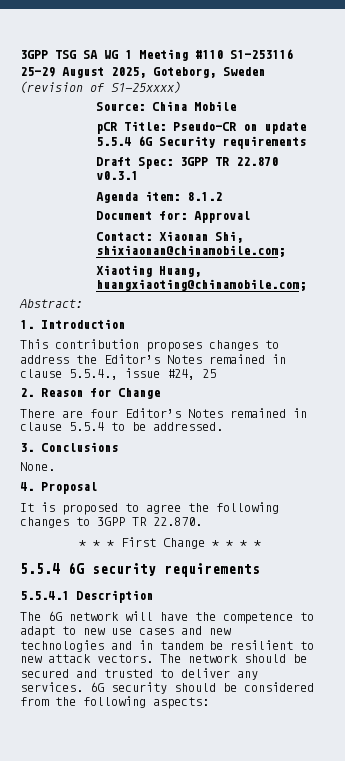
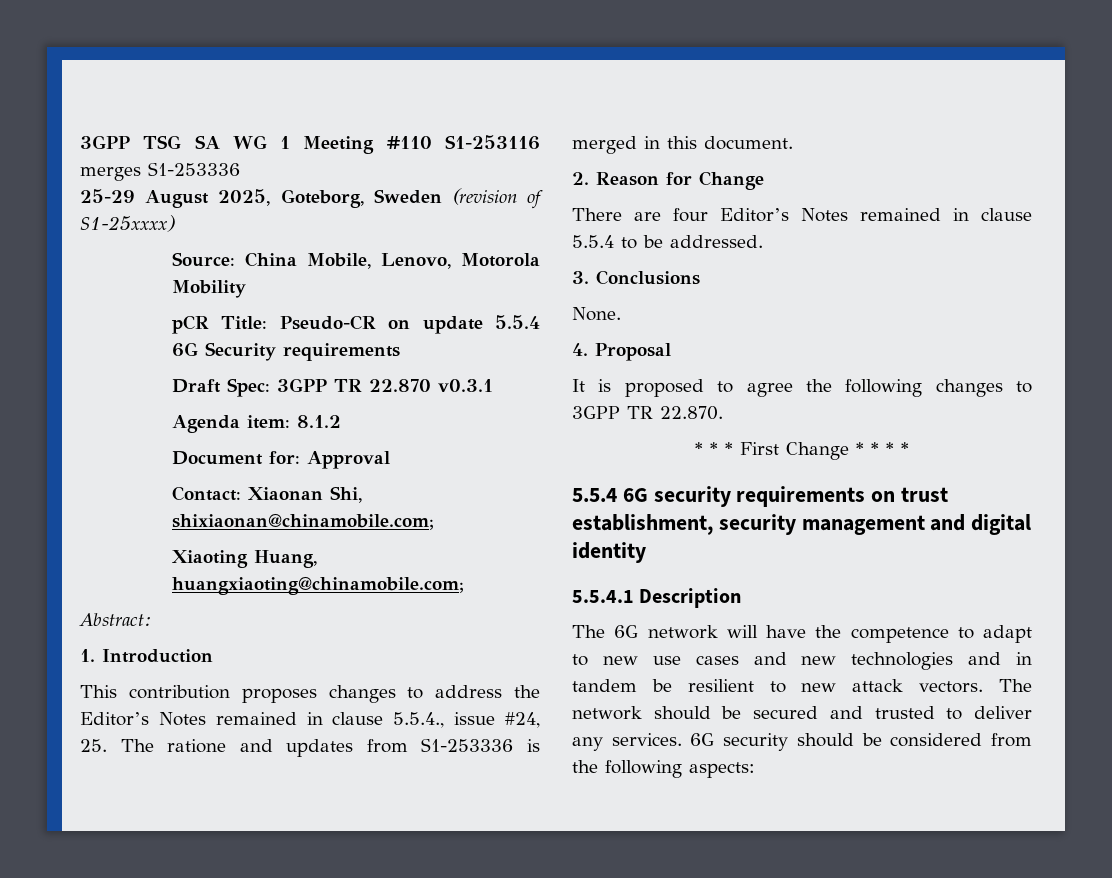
- 3GPP TSG SA WG 1 Meeting #110 S1-253116
+ 3GPP TSG SA WG 1 Meeting #110 S1-253116 merges S1-253336
- Source: China Mobile
+ Source: China Mobile, Lenovo, Motorola Mobility
- This contribution proposes changes to address the Editor’s Notes remained in clause 5.5.4., issue #24, 25
+ This contribution proposes changes to address the Editor’s Notes remained in clause 5.5.4., issue #24, 25. The ratione and updates from S1-253336 is merged in this document.
- 5.5.4 6G security requirements
+ 5.5.4 6G security requirements on trust establishment, security management and digital identity

